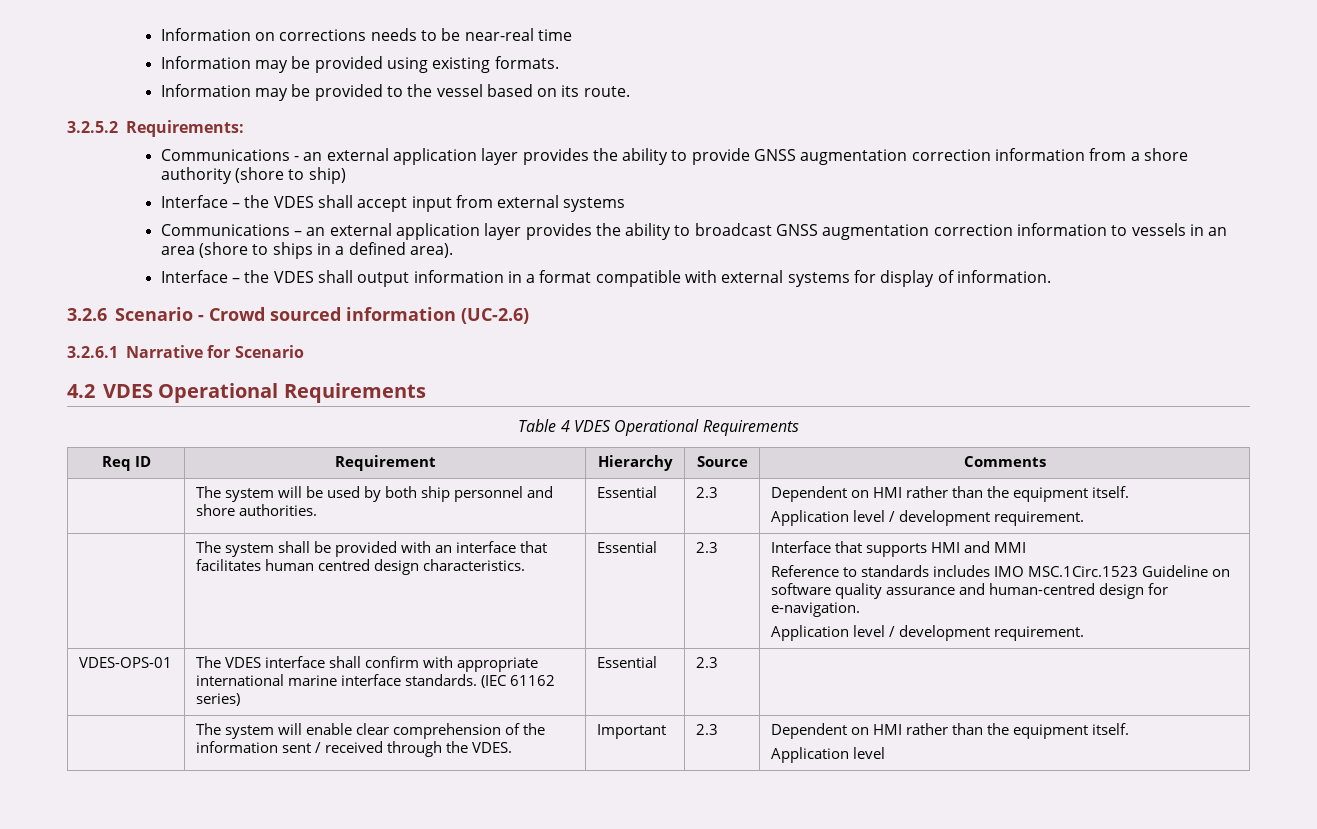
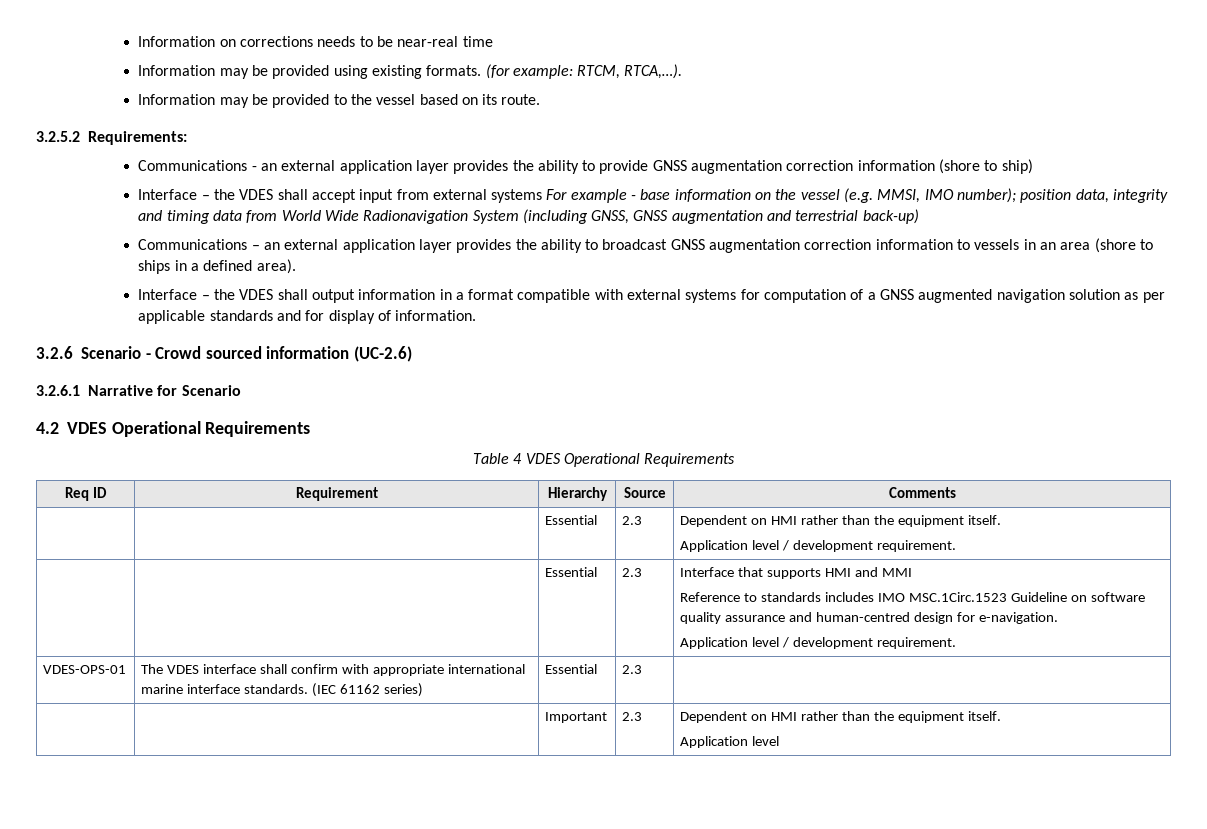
+ (for example: RTCM, RTCA,…).
- Communications - an external application layer provides the ability to provide GNSS augmentation correction information from a shore authority (shore to ship)
+ Communications - an external application layer provides the ability to provide GNSS augmentation correction information (shore to ship)
- Interface – the VDES shall accept input from external systems
+ Interface – the VDES shall accept input from external systems For example - base information on the vessel (e.g. MMSI, IMO number); position data, integrity and timing data from World Wide Radionavigation System (including GNSS, GNSS augmentation and terrestrial back-up)
- Interface – the VDES shall output information in a format compatible with external systems for display of information.
+ Interface – the VDES shall output information in a format compatible with external systems for computation of a GNSS augmented navigation solution as per applicable standards and for display of information.
- | The system will be used by both ship personnel and shore authorities. | Essential | 2.3 | Dependent on HMI rather than the equipment itself.
+ | | Essential | 2.3 | Dependent on HMI rather than the equipment itself.
- The system shall be provided with an interface that facilitates human centred design characteristics.
- | The system will enable clear comprehension of the information sent / received through the VDES. | Important | 2.3 | Dependent on HMI rather than the equipment itself.
+ | | Important | 2.3 | Dependent on HMI rather than the equipment itself.

